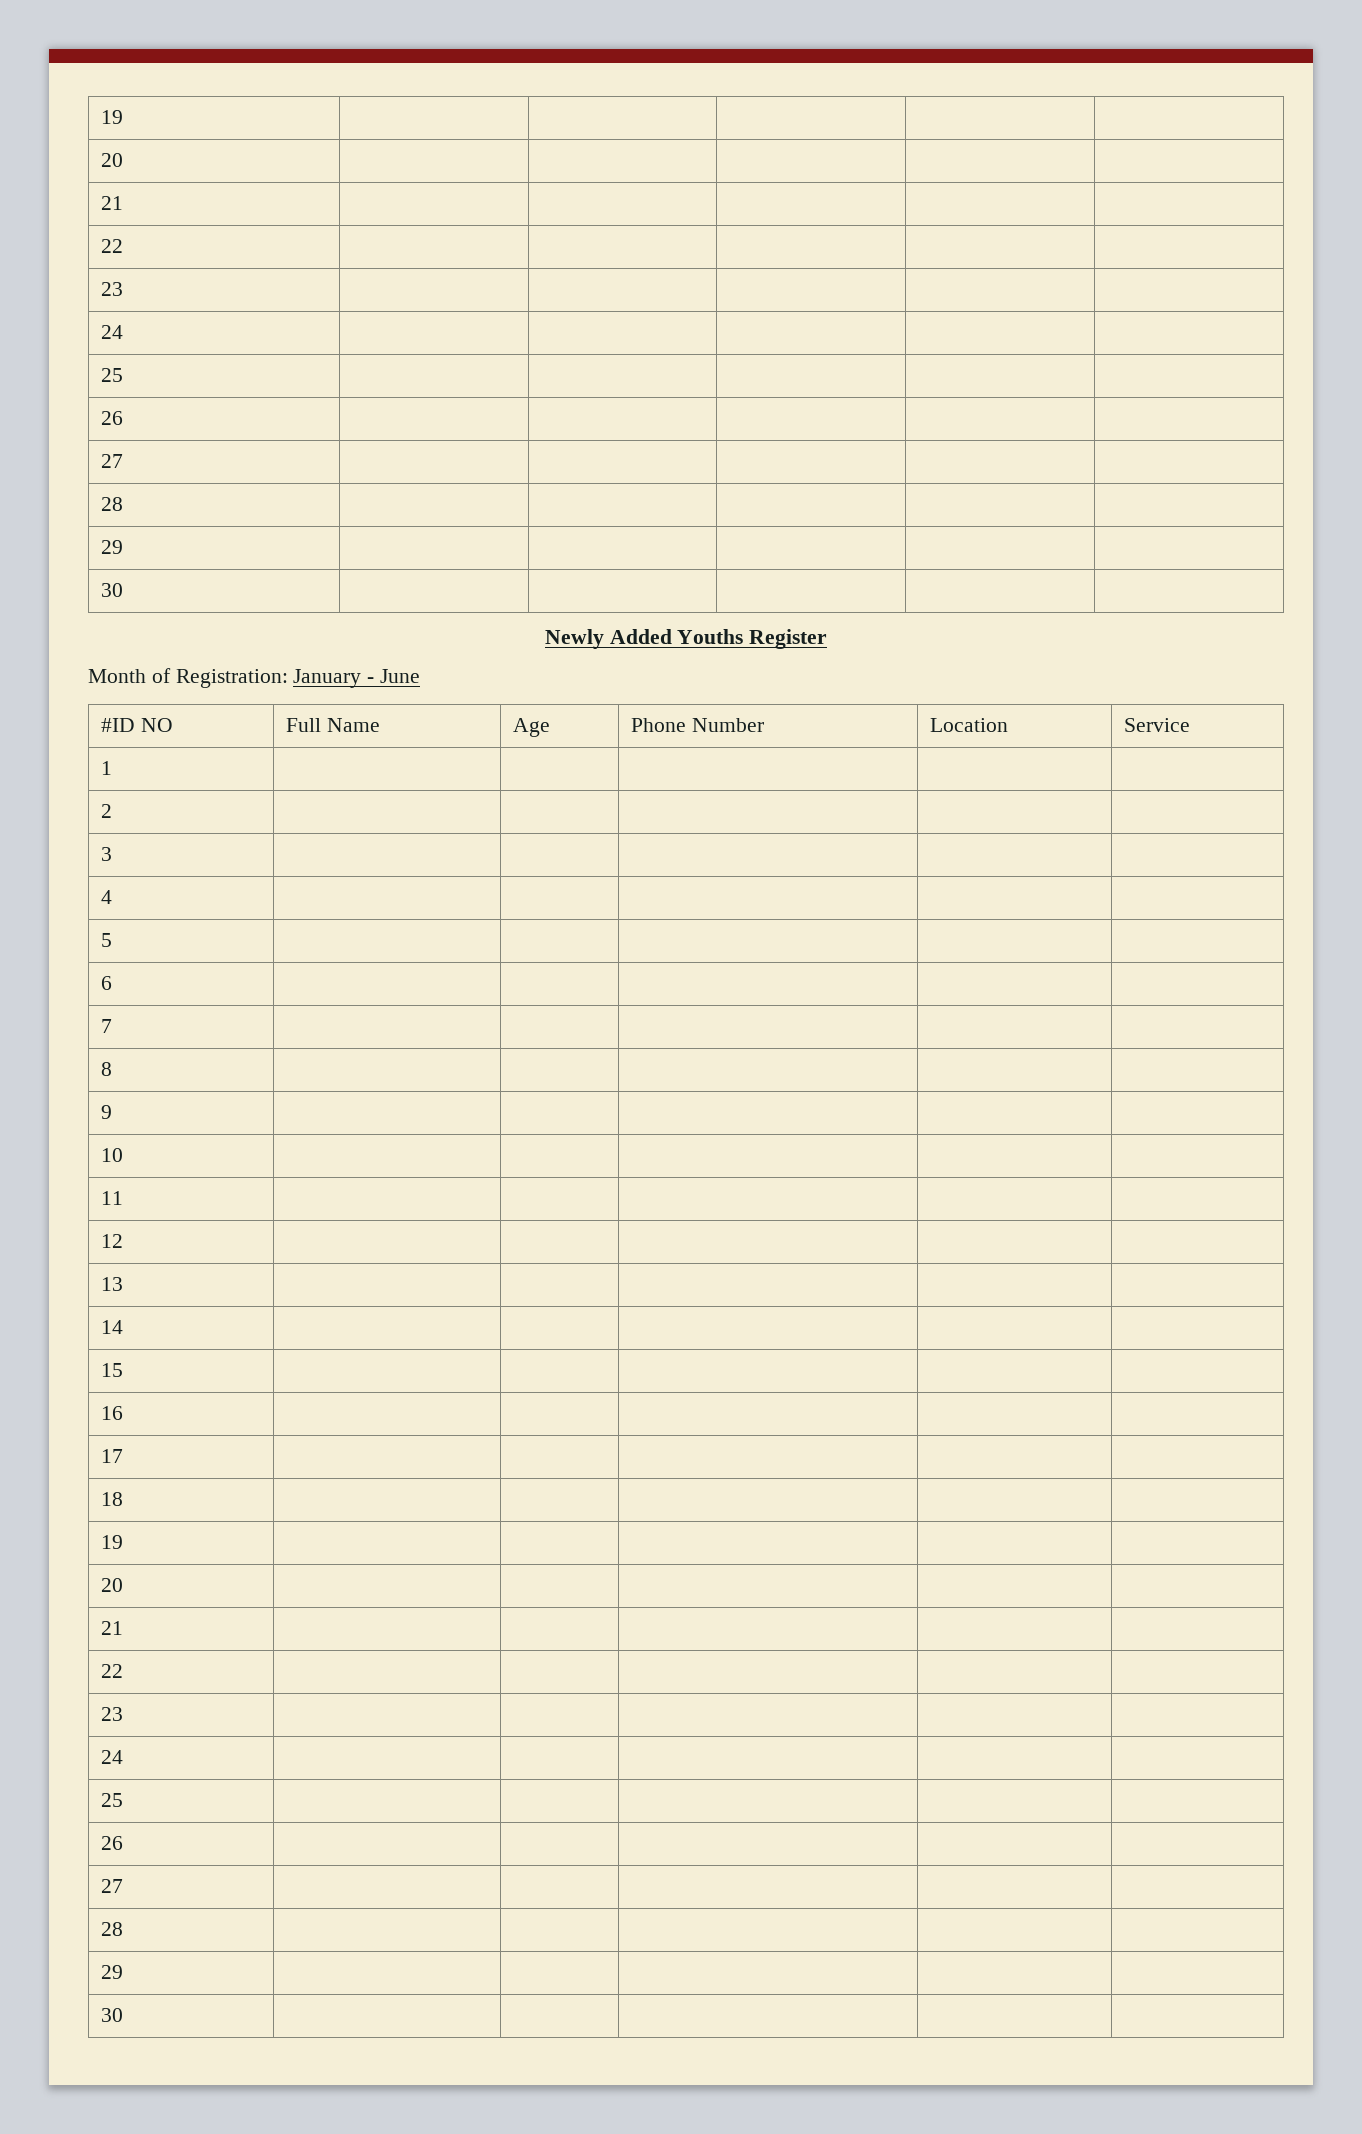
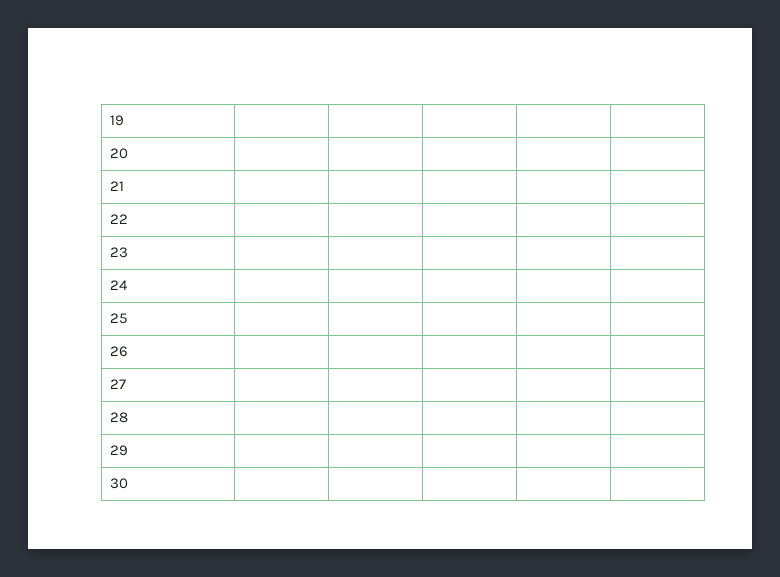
- Newly Added Youths Register
- Month of Registration: January - June
- #ID NO | Full Name | Age | Phone Number | Location | Service
- 1 | | | | |
- 2 | | | | |
- 3 | | | | |
- 4 | | | | |
- 5 | | | | |
- 6 | | | | |
- 7 | | | | |
- 8 | | | | |
- 9 | | | | |
- 10 | | | | |
- 11 | | | | |
- 12 | | | | |
- 13 | | | | |
- 14 | | | | |
- 15 | | | | |
- 16 | | | | |
- 17 | | | | |
- 18 | | | | |
- 19 | | | | |
- 20 | | | | |
- 21 | | | | |
- 22 | | | | |
- 23 | | | | |
- 24 | | | | |
- 25 | | | | |
- 26 | | | | |
- 27 | | | | |
- 28 | | | | |
- 29 | | | | |
- 30 | | | | |

